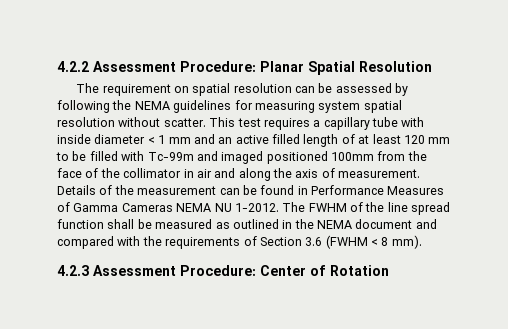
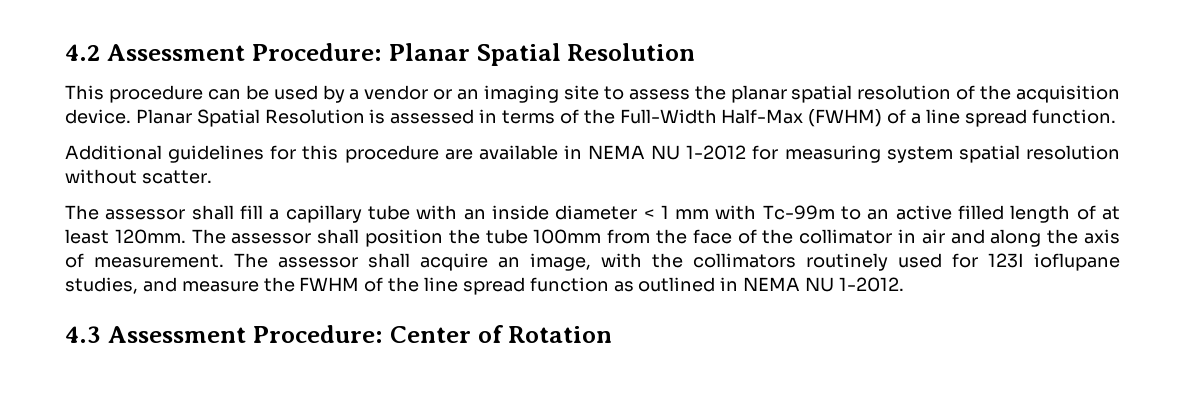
- 4.2.2 Assessment Procedure: Planar Spatial Resolution
+ 4.2 Assessment Procedure: Planar Spatial Resolution
- The requirement on spatial resolution can be assessed by following the NEMA guidelines for measuring system spatial resolution without scatter. This test requires a capillary tube with inside diameter < 1 mm and an active filled length of at least 120 mm to be filled with Tc-99m and imaged positioned 100mm from the face of the collimator in air and along the axis of measurement.
+ This procedure can be used by a vendor or an imaging site to assess the planar spatial resolution of the acquisition device. Planar Spatial Resolution is assessed in terms of the Full-Width Half-Max (FWHM) of a line spread function.
+ Additional guidelines for this procedure are available in NEMA NU 1-2012 for measuring system spatial resolution without scatter.
+ The assessor shall fill a capillary tube with an inside diameter < 1 mm with Tc-99m to an active filled length of at least 120mm. The assessor shall position the tube 100mm from the face of the collimator in air and along the axis of measurement.
- Details of the measurement can be found in Performance Measures of Gamma Cameras NEMA NU 1-2012. The FWHM of the line spread function shall be measured as outlined in the NEMA document and compared with the requirements of Section 3.6 (FWHM < 8 mm).
- 4.2.3 Assessment Procedure: Center of Rotation
+ The assessor shall acquire an image, with the collimators routinely used for 123I ioflupane studies, and measure the FWHM of the line spread function as outlined in NEMA NU 1-2012.
+ 4.3 Assessment Procedure: Center of Rotation

